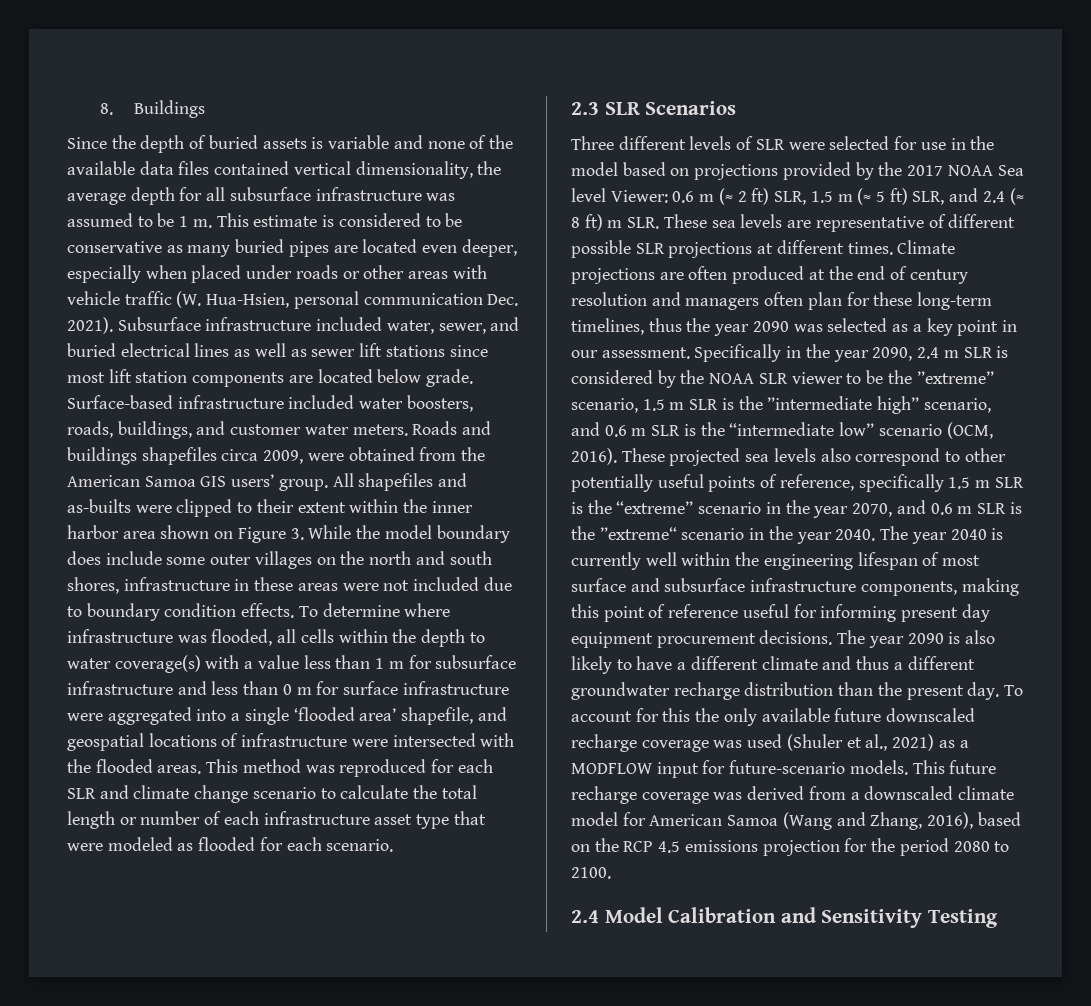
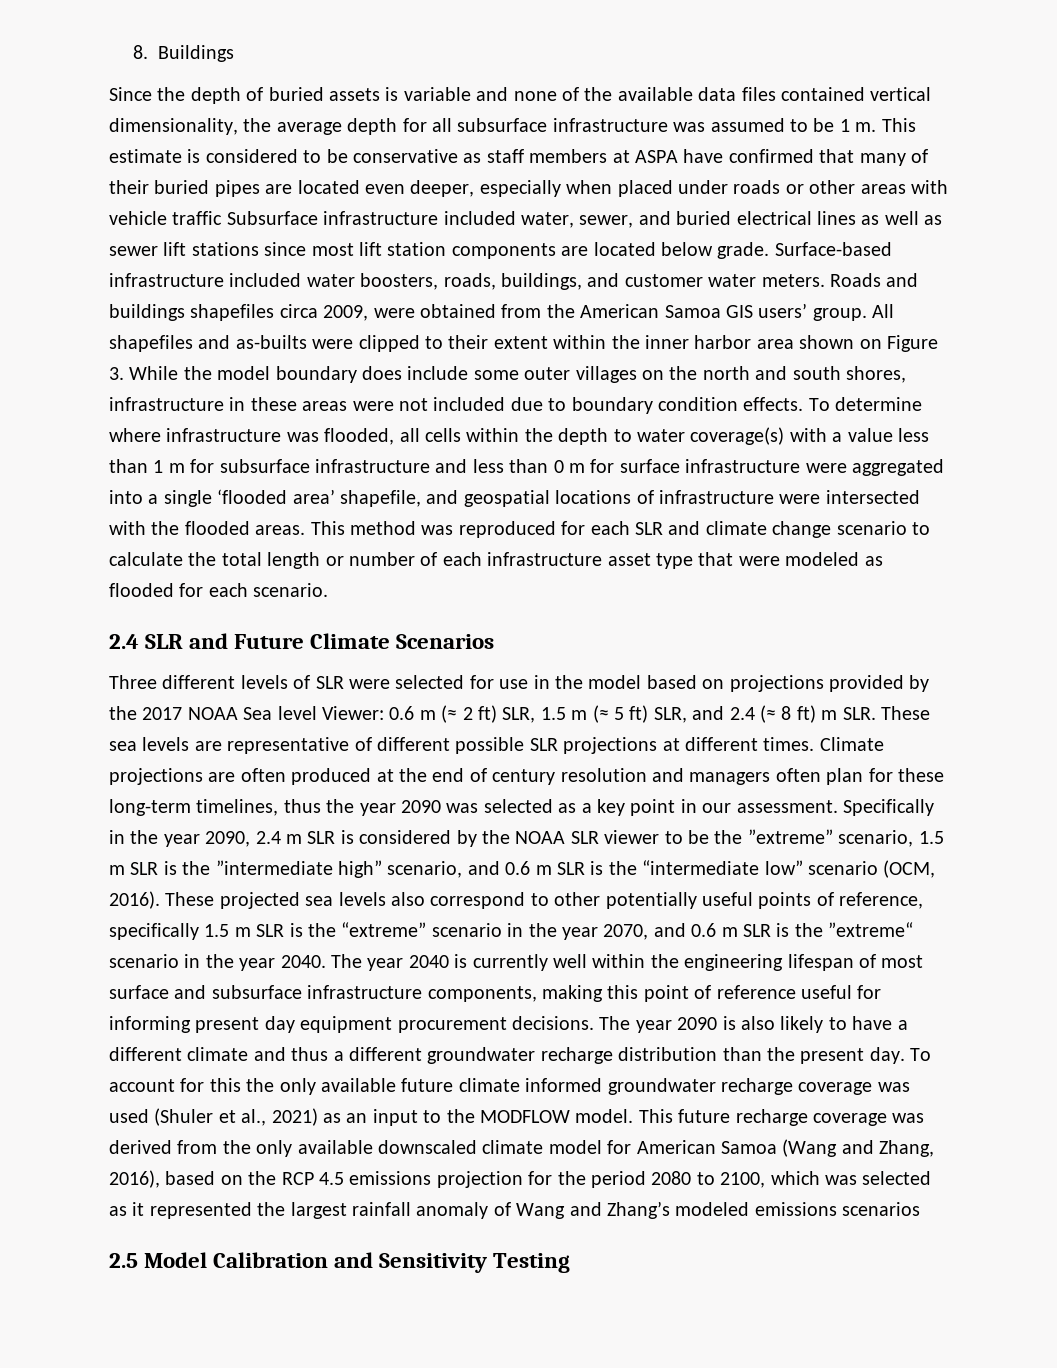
- This estimate is considered to be conservative as many buried pipes are located even deeper, especially when placed under roads or other areas with vehicle traffic (W. Hua-Hsien, personal communication Dec. 2021). Subsurface infrastructure included water, sewer, and buried electrical lines as well as sewer lift stations since most lift station components are located below grade.
+ This estimate is considered to be conservative as staff members at ASPA have confirmed that many of their buried pipes are located even deeper, especially when placed under roads or other areas with vehicle traffic Subsurface infrastructure included water, sewer, and buried electrical lines as well as sewer lift stations since most lift station components are located below grade.
- 2.3 SLR Scenarios
+ 2.4 SLR and Future Climate Scenarios
- To account for this the only available future downscaled recharge coverage was used (Shuler et al., 2021) as a MODFLOW input for future-scenario models.
+ To account for this the only available future climate informed groundwater recharge coverage was used (Shuler et al., 2021) as an input to the MODFLOW model.
- This future recharge coverage was derived from a downscaled climate model for American Samoa (Wang and Zhang, 2016), based on the RCP 4.5 emissions projection for the period 2080 to 2100.
- 2.4 Model Calibration and Sensitivity Testing
+ This future recharge coverage was derived from the only available downscaled climate model for American Samoa (Wang and Zhang, 2016), based on the RCP 4.5 emissions projection for the period 2080 to 2100, which was selected as it represented the largest rainfall anomaly of Wang and Zhang’s modeled emissions scenarios
+ 2.5 Model Calibration and Sensitivity Testing

